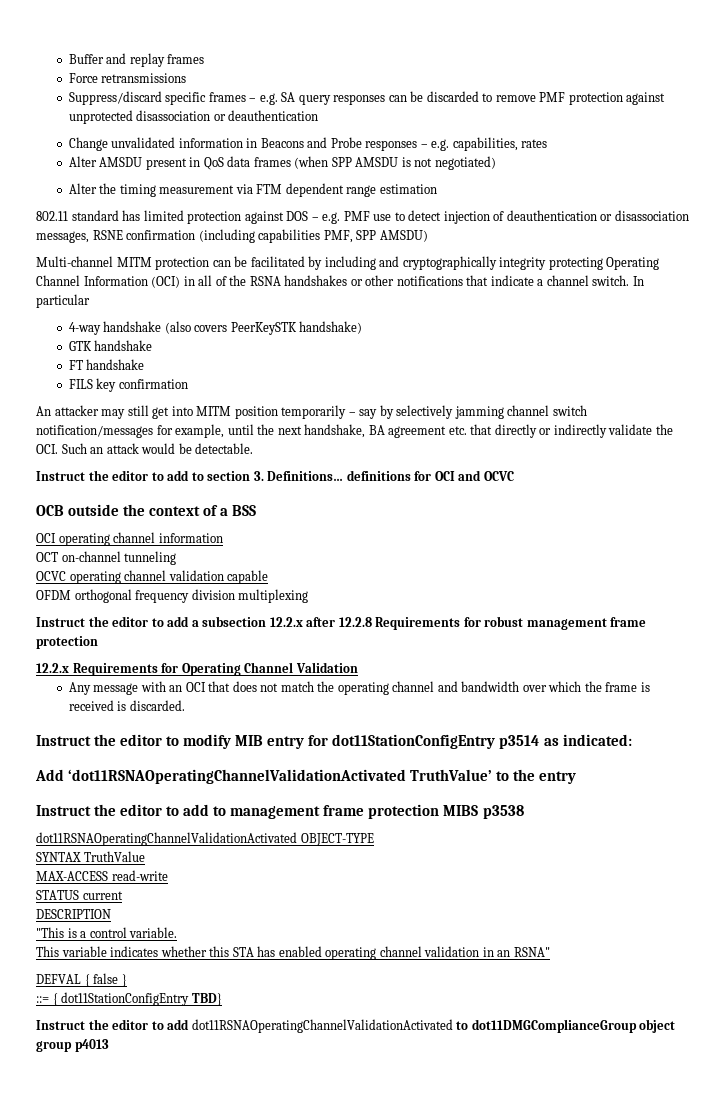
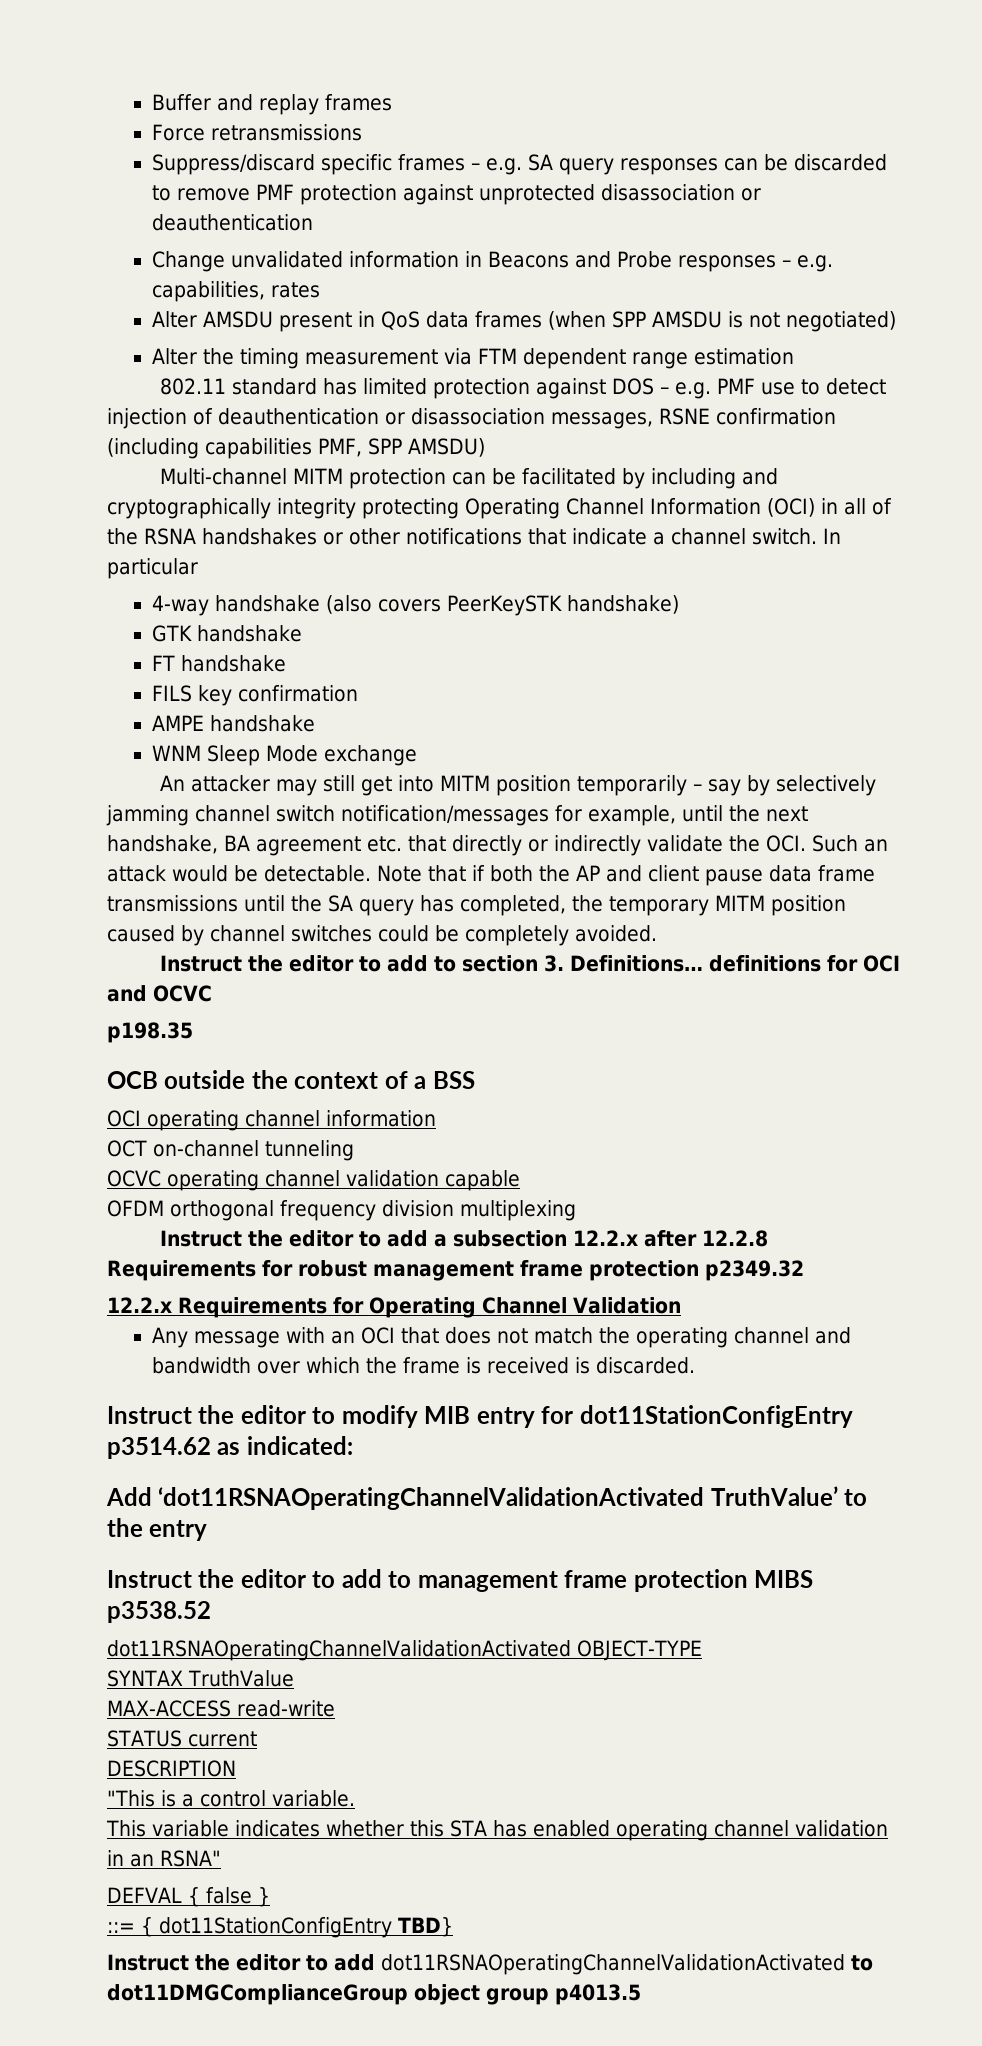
+ AMPE handshake
+ WNM Sleep Mode exchange
+ Note that if both the AP and client pause data frame transmissions until the SA query has completed, the temporary MITM position caused by channel switches could be completely avoided.
+ p198.35
- Instruct the editor to add a subsection 12.2.x after 12.2.8 Requirements for robust management frame protection
+ Instruct the editor to add a subsection 12.2.x after 12.2.8 Requirements for robust management frame protection p2349.32
- Instruct the editor to modify MIB entry for dot11StationConfigEntry p3514 as indicated:
+ Instruct the editor to modify MIB entry for dot11StationConfigEntry p3514.62 as indicated:
- Instruct the editor to add to management frame protection MIBS p3538
+ Instruct the editor to add to management frame protection MIBS p3538.52
- Instruct the editor to add dot11RSNAOperatingChannelValidationActivated to dot11DMGComplianceGroup object group p4013
+ Instruct the editor to add dot11RSNAOperatingChannelValidationActivated to dot11DMGComplianceGroup object group p4013.5

